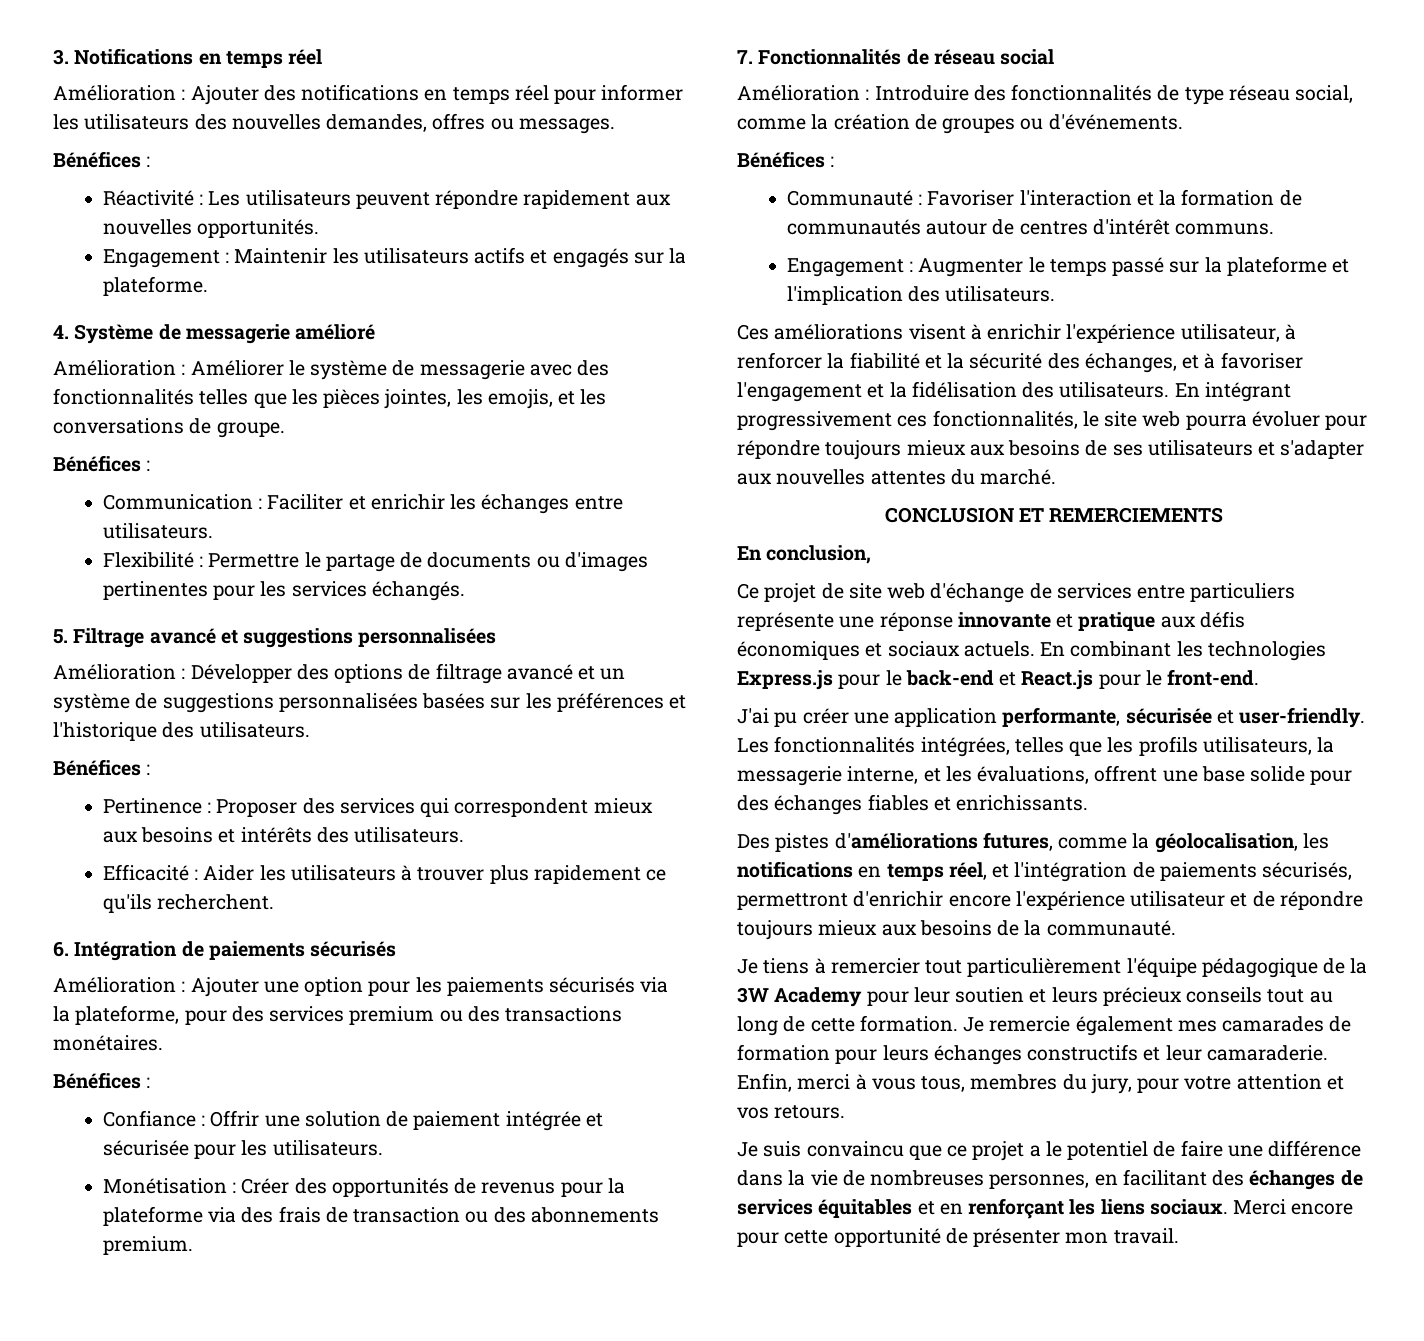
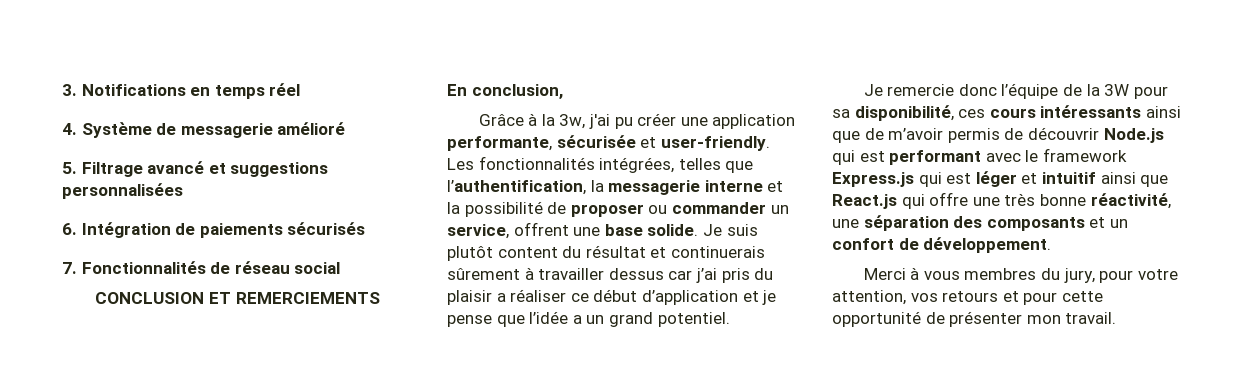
- Amélioration : Ajouter des notifications en temps réel pour informer les utilisateurs des nouvelles demandes, offres ou messages.
- Bénéfices :
- Réactivité : Les utilisateurs peuvent répondre rapidement aux nouvelles opportunités.
- Engagement : Maintenir les utilisateurs actifs et engagés sur la plateforme.
- Amélioration : Améliorer le système de messagerie avec des fonctionnalités telles que les pièces jointes, les emojis, et les conversations de groupe.
- Bénéfices :
- Communication : Faciliter et enrichir les échanges entre utilisateurs.
- Flexibilité : Permettre le partage de documents ou d'images pertinentes pour les services échangés.
- Amélioration : Développer des options de filtrage avancé et un système de suggestions personnalisées basées sur les préférences et l'historique des utilisateurs.
- Bénéfices :
- Pertinence : Proposer des services qui correspondent mieux aux besoins et intérêts des utilisateurs.
- Efficacité : Aider les utilisateurs à trouver plus rapidement ce qu'ils recherchent.
- Amélioration : Ajouter une option pour les paiements sécurisés via la plateforme, pour des services premium ou des transactions monétaires.
- Bénéfices :
- Confiance : Offrir une solution de paiement intégrée et sécurisée pour les utilisateurs.
- Monétisation : Créer des opportunités de revenus pour la plateforme via des frais de transaction ou des abonnements premium.
- Amélioration : Introduire des fonctionnalités de type réseau social, comme la création de groupes ou d'événements.
- Bénéfices :
- Communauté : Favoriser l'interaction et la formation de communautés autour de centres d'intérêt communs.
- Engagement : Augmenter le temps passé sur la plateforme et l'implication des utilisateurs.
- Ces améliorations visent à enrichir l'expérience utilisateur, à renforcer la fiabilité et la sécurité des échanges, et à favoriser l'engagement et la fidélisation des utilisateurs. En intégrant progressivement ces fonctionnalités, le site web pourra évoluer pour répondre toujours mieux aux besoins de ses utilisateurs et s'adapter aux nouvelles attentes du marché.
- Ce projet de site web d'échange de services entre particuliers représente une réponse innovante et pratique aux défis économiques et sociaux actuels. En combinant les technologies Express.js pour le back-end et React.js pour le front-end.
- J'ai pu créer une application performante, sécurisée et user-friendly.
+ Grâce à la 3w, j'ai pu créer une application performante, sécurisée et user-friendly.
- Les fonctionnalités intégrées, telles que les profils utilisateurs, la messagerie interne, et les évaluations, offrent une base solide pour des échanges fiables et enrichissants.
- Des pistes d'améliorations futures, comme la géolocalisation, les notifications en temps réel, et l'intégration de paiements sécurisés, permettront d'enrichir encore l'expérience utilisateur et de répondre toujours mieux aux besoins de la communauté.
- Je tiens à remercier tout particulièrement l'équipe pédagogique de la 3W Academy pour leur soutien et leurs précieux conseils tout au long de cette formation. Je remercie également mes camarades de formation pour leurs échanges constructifs et leur camaraderie. Enfin, merci à vous tous, membres du jury, pour votre attention et vos retours.
- Je suis convaincu que ce projet a le potentiel de faire une différence dans la vie de nombreuses personnes, en facilitant des échanges de services équitables et en renforçant les liens sociaux. Merci encore pour cette opportunité de présenter mon travail.
+ Les fonctionnalités intégrées, telles que l’authentification, la messagerie interne et la possibilité de proposer ou commander un service, offrent une base solide. Je suis plutôt content du résultat et continuerais sûrement à travailler dessus car j’ai pris du plaisir a réaliser ce début d’application et je pense que l’idée a un grand potentiel.
+ Je remercie donc l’équipe de la 3W pour sa disponibilité, ces cours intéressants ainsi que de m’avoir permis de découvrir Node.js qui est performant avec le framework Express.js qui est léger et intuitif ainsi que React.js qui offre une très bonne réactivité, une séparation des composants et un confort de développement.
+ Merci à vous membres du jury, pour votre attention, vos retours et pour cette opportunité de présenter mon travail.

